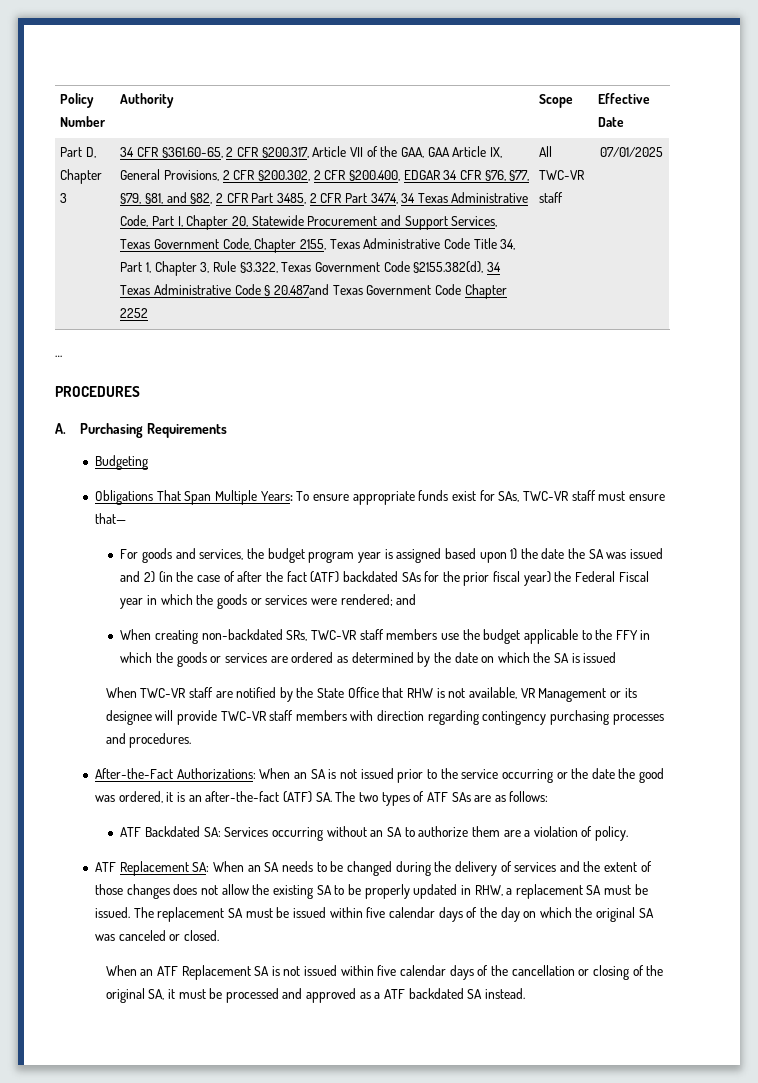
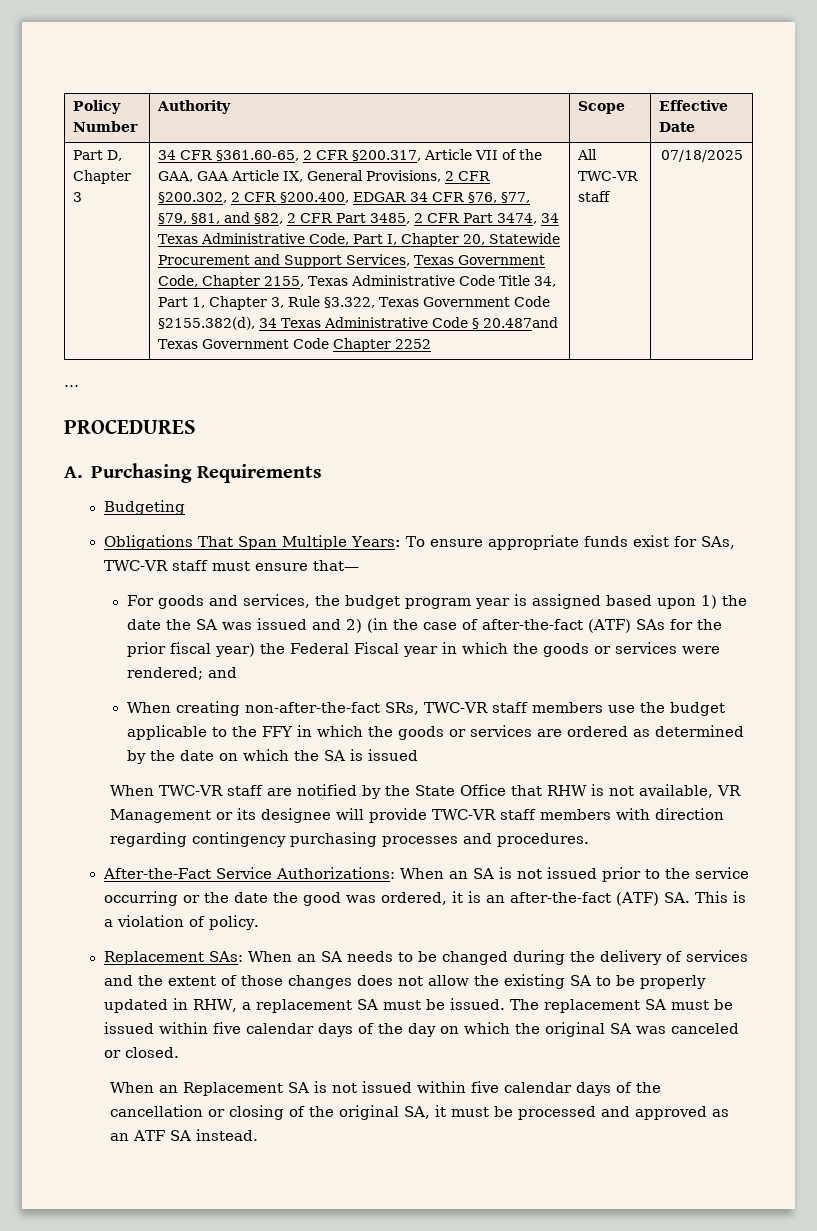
- 07/01/2025
+ 07/18/2025
- For goods and services, the budget program year is assigned based upon 1) the date the SA was issued and 2) (in the case of after the fact (ATF) backdated SAs for the prior fiscal year) the Federal Fiscal year in which the goods or services were rendered; and
+ For goods and services, the budget program year is assigned based upon 1) the date the SA was issued and 2) (in the case of after-the-fact (ATF) SAs for the prior fiscal year) the Federal Fiscal year in which the goods or services were rendered; and
- When creating non-backdated SRs, TWC-VR staff members use the budget applicable to the FFY in which the goods or services are ordered as determined by the date on which the SA is issued
+ When creating non-after-the-fact SRs, TWC-VR staff members use the budget applicable to the FFY in which the goods or services are ordered as determined by the date on which the SA is issued
- After-the-Fact Authorizations: When an SA is not issued prior to the service occurring or the date the good was ordered, it is an after-the-fact (ATF) SA. The two types of ATF SAs are as follows:
- ATF Backdated SA: Services occurring without an SA to authorize them are a violation of policy.
+ After-the-Fact Service Authorizations: When an SA is not issued prior to the service occurring or the date the good was ordered, it is an after-the-fact (ATF) SA. This is a violation of policy.
- ATF Replacement SA: When an SA needs to be changed during the delivery of services and the extent of those changes does not allow the existing SA to be properly updated in RHW, a replacement SA must be issued.
+ Replacement SAs: When an SA needs to be changed during the delivery of services and the extent of those changes does not allow the existing SA to be properly updated in RHW, a replacement SA must be issued.
- When an ATF Replacement SA is not issued within five calendar days of the cancellation or closing of the original SA, it must be processed and approved as a ATF backdated SA instead.
+ When an Replacement SA is not issued within five calendar days of the cancellation or closing of the original SA, it must be processed and approved as an ATF SA instead.

